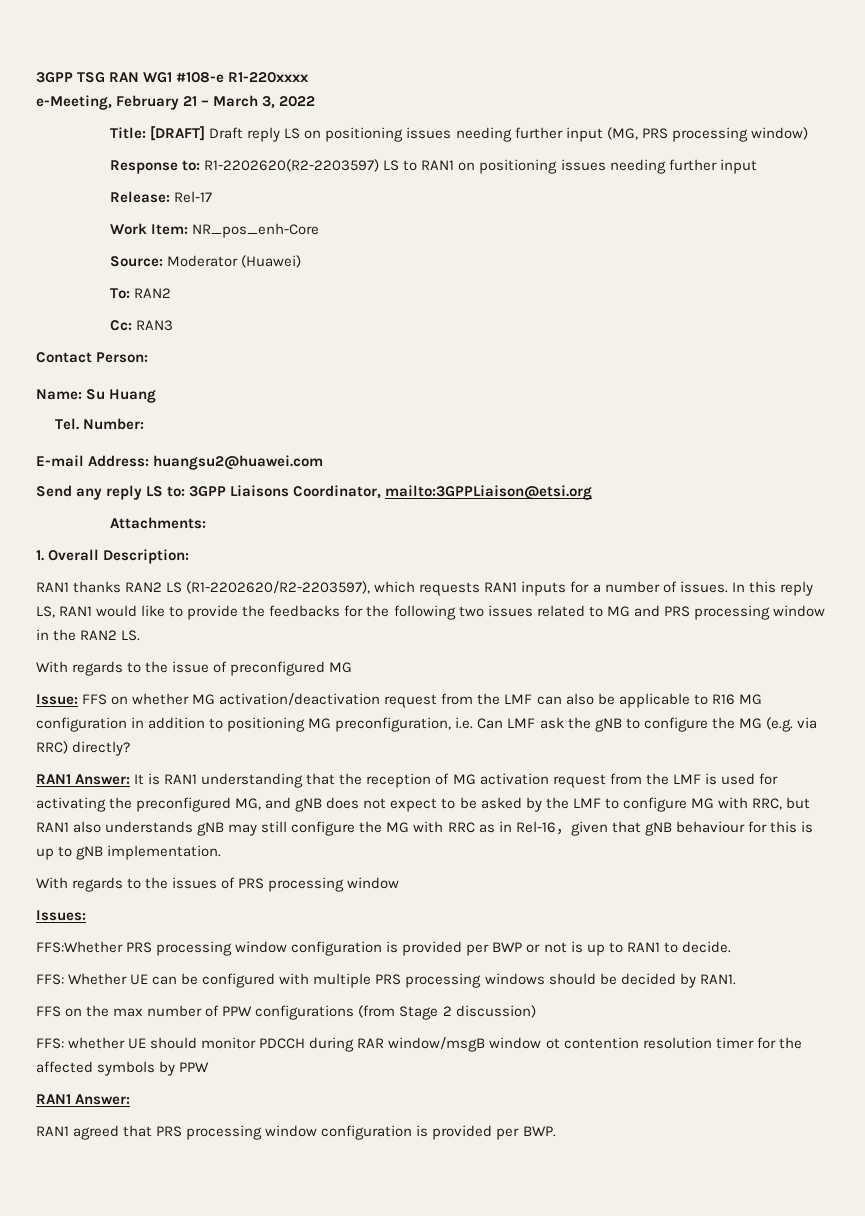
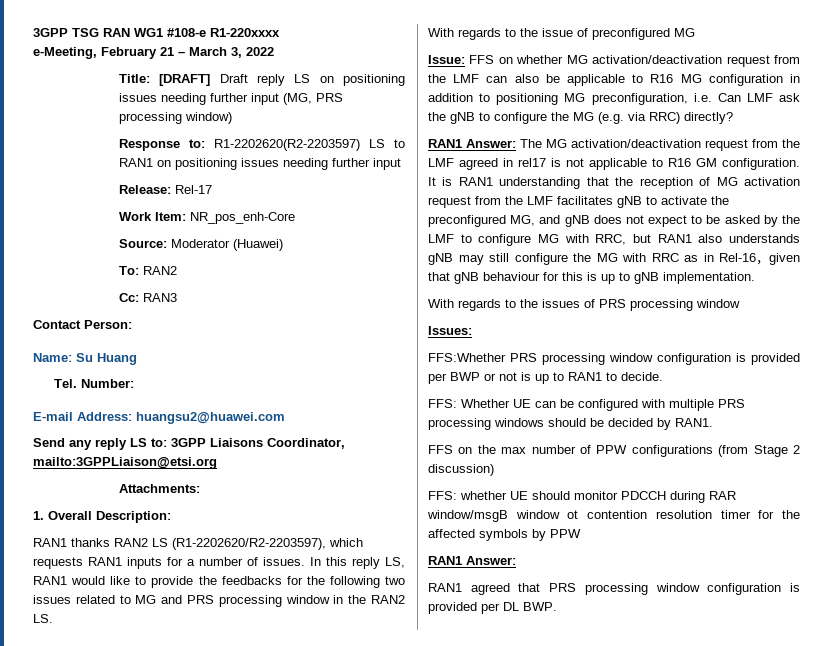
+ The MG activation/deactivation request from the LMF agreed in rel17 is not applicable to R16 GM configuration.
- It is RAN1 understanding that the reception of MG activation request from the LMF is used for activating the preconfigured MG, and gNB does not expect to be asked by the LMF to configure MG with RRC, but RAN1 also understands gNB may still configure the MG with RRC as in Rel-16，given that gNB behaviour for this is up to gNB implementation.
+ It is RAN1 understanding that the reception of MG activation request from the LMF facilitates gNB to activate the preconfigured MG, and gNB does not expect to be asked by the LMF to configure MG with RRC, but RAN1 also understands gNB may still configure the MG with RRC as in Rel-16，given that gNB behaviour for this is up to gNB implementation.
- RAN1 agreed that PRS processing window configuration is provided per BWP.
+ RAN1 agreed that PRS processing window configuration is provided per DL BWP.

